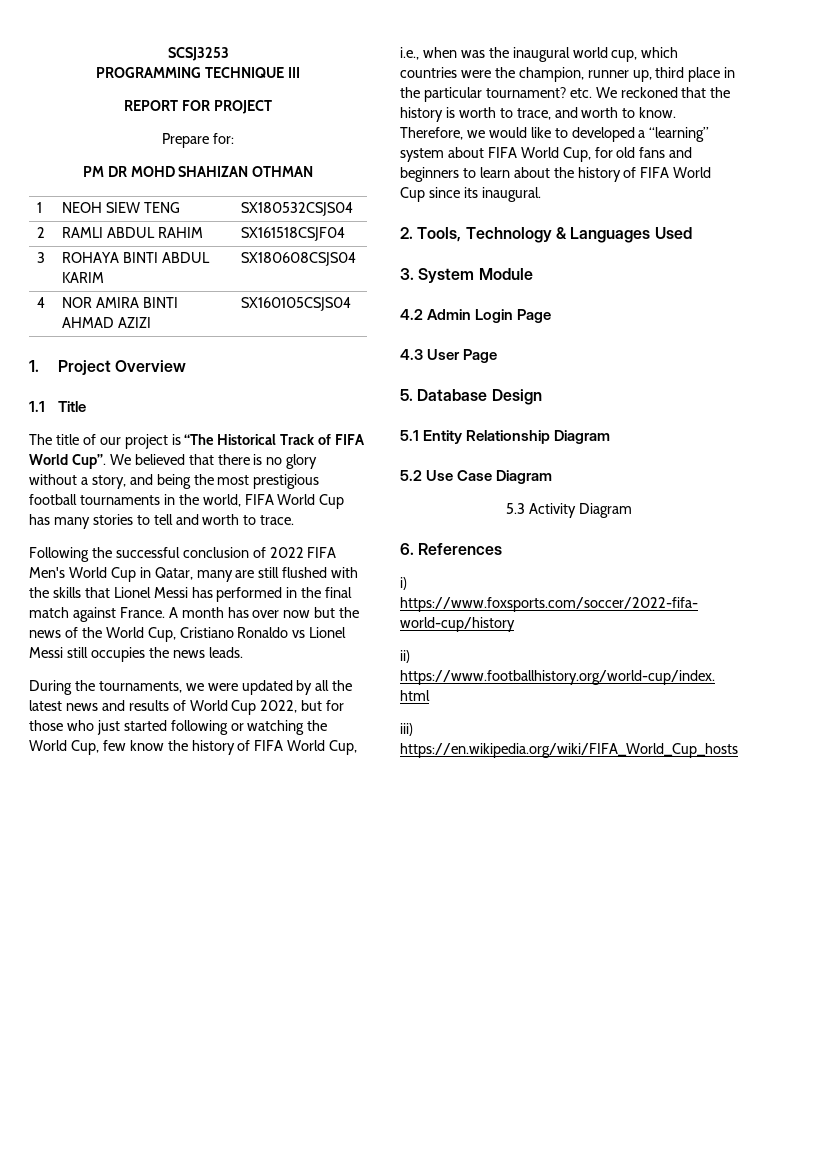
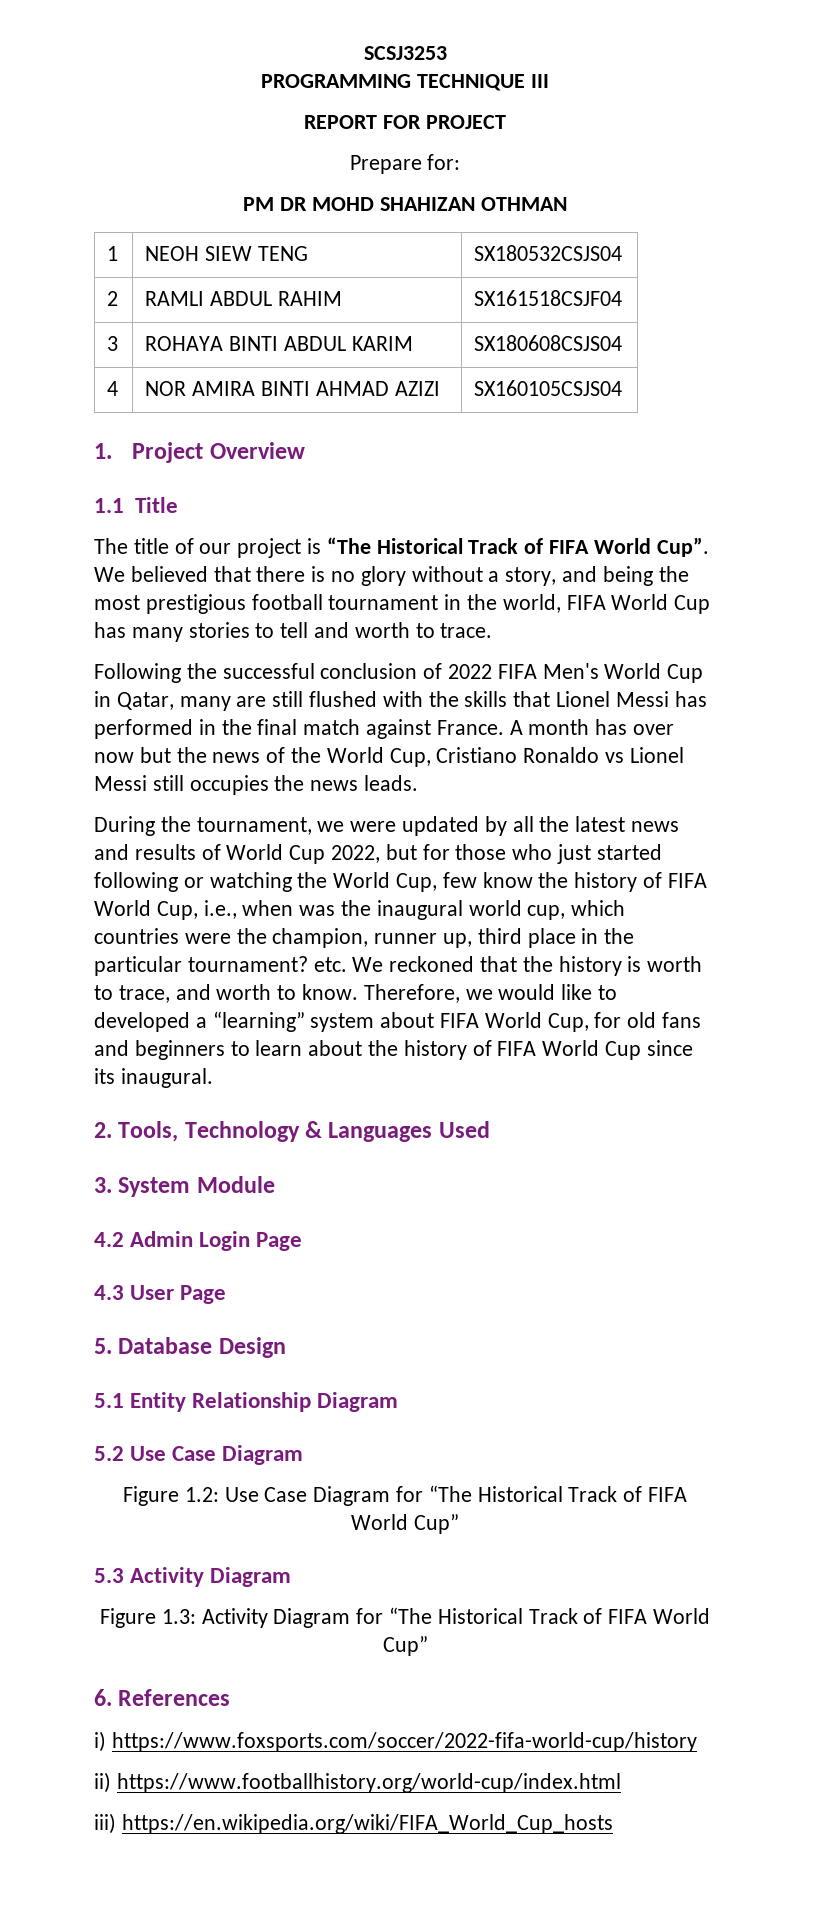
- We believed that there is no glory without a story, and being the most prestigious football tournaments in the world, FIFA World Cup has many stories to tell and worth to trace.
+ We believed that there is no glory without a story, and being the most prestigious football tournament in the world, FIFA World Cup has many stories to tell and worth to trace.
- During the tournaments, we were updated by all the latest news and results of World Cup 2022, but for those who just started following or watching the World Cup, few know the history of FIFA World Cup, i.e., when was the inaugural world cup, which countries were the champion, runner up, third place in the particular tournament? etc. We reckoned that the history is worth to trace, and worth to know.
+ During the tournament, we were updated by all the latest news and results of World Cup 2022, but for those who just started following or watching the World Cup, few know the history of FIFA World Cup, i.e., when was the inaugural world cup, which countries were the champion, runner up, third place in the particular tournament? etc. We reckoned that the history is worth to trace, and worth to know.
+ Figure 1.2: Use Case Diagram for “The Historical Track of FIFA World Cup”
  5.3 Activity Diagram
+ Figure 1.3: Activity Diagram for “The Historical Track of FIFA World Cup”

